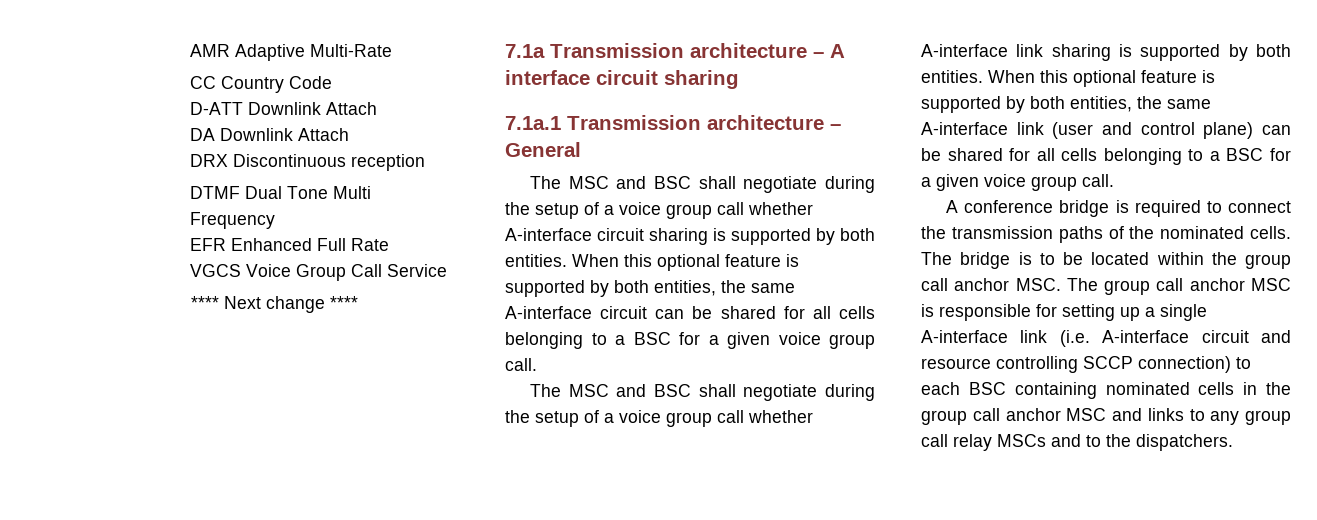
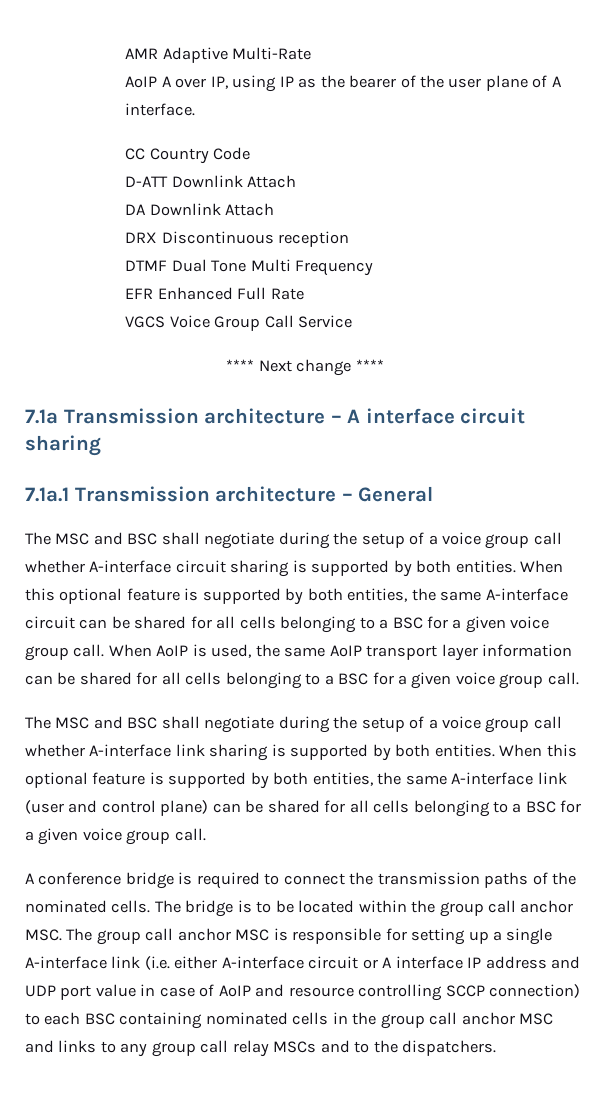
+ AoIP A over IP, using IP as the bearer of the user plane of A interface.
+ When AoIP is used, the same AoIP transport layer information can be shared for all cells belonging to a BSC for a given voice group call.
- The bridge is to be located within the group call anchor MSC. The group call anchor MSC is responsible for setting up a single A-interface link (i.e. A-interface circuit and resource controlling SCCP connection) to each BSC containing nominated cells in the group call anchor MSC and links to any group call relay MSCs and to the dispatchers.
+ The bridge is to be located within the group call anchor MSC. The group call anchor MSC is responsible for setting up a single A-interface link (i.e. either A-interface circuit or A interface IP address and UDP port value in case of AoIP and resource controlling SCCP connection) to each BSC containing nominated cells in the group call anchor MSC and links to any group call relay MSCs and to the dispatchers.

